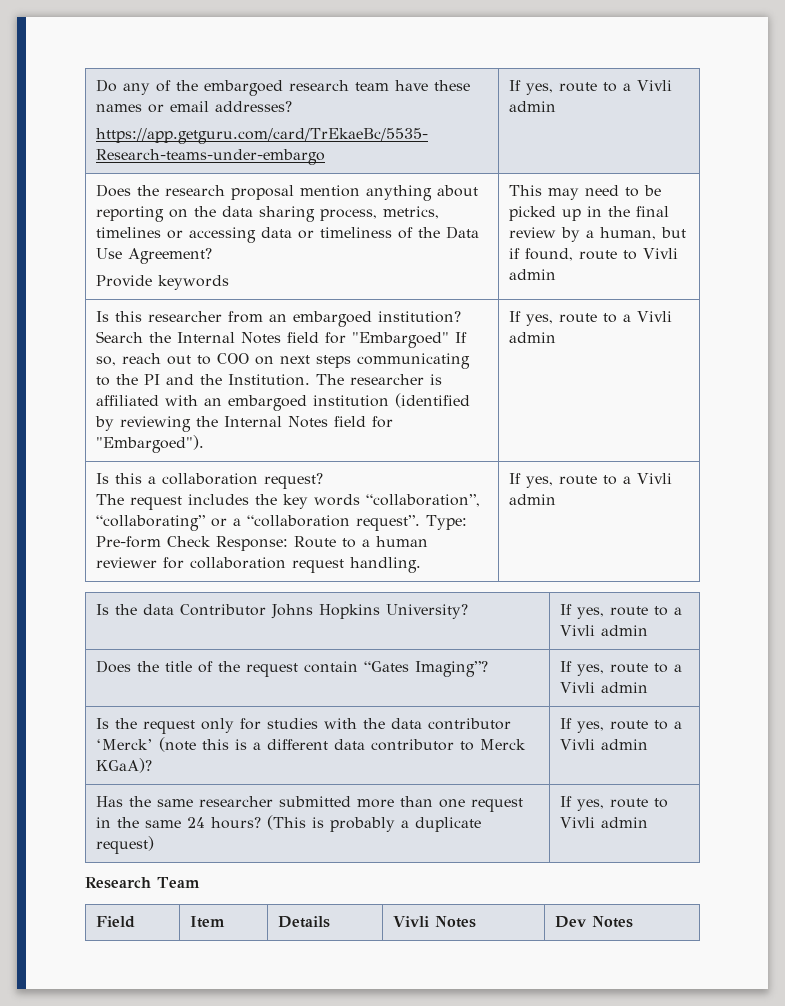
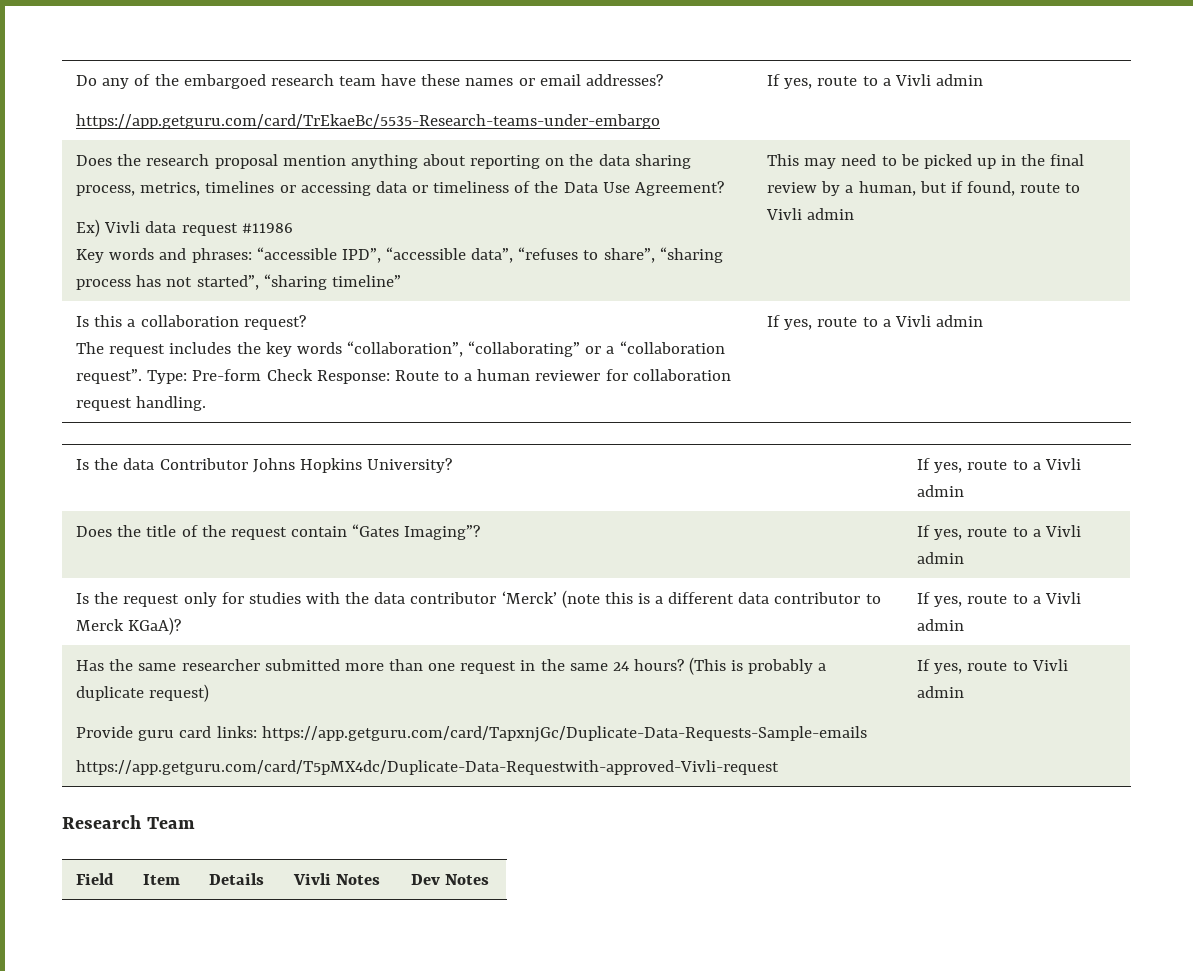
- Provide keywords
+ Ex) Vivli data request #11986
+ Key words and phrases: “accessible IPD”, “accessible data”, “refuses to share”, “sharing process has not started”, “sharing timeline”
- Is this researcher from an embargoed institution? Search the Internal Notes field for "Embargoed" If so, reach out to COO on next steps communicating to the PI and the Institution. The researcher is affiliated with an embargoed institution (identified by reviewing the Internal Notes field for "Embargoed"). | If yes, route to a Vivli admin
- Has the same researcher submitted more than one request in the same 24 hours? (This is probably a duplicate request) | If yes, route to Vivli admin
+ Has the same researcher submitted more than one request in the same 24 hours? (This is probably a duplicate request)
+ Provide guru card links: https://app.getguru.com/card/TapxnjGc/Duplicate-Data-Requests-Sample-emails
+ https://app.getguru.com/card/T5pMX4dc/Duplicate-Data-Requestwith-approved-Vivli-request | If yes, route to Vivli admin

